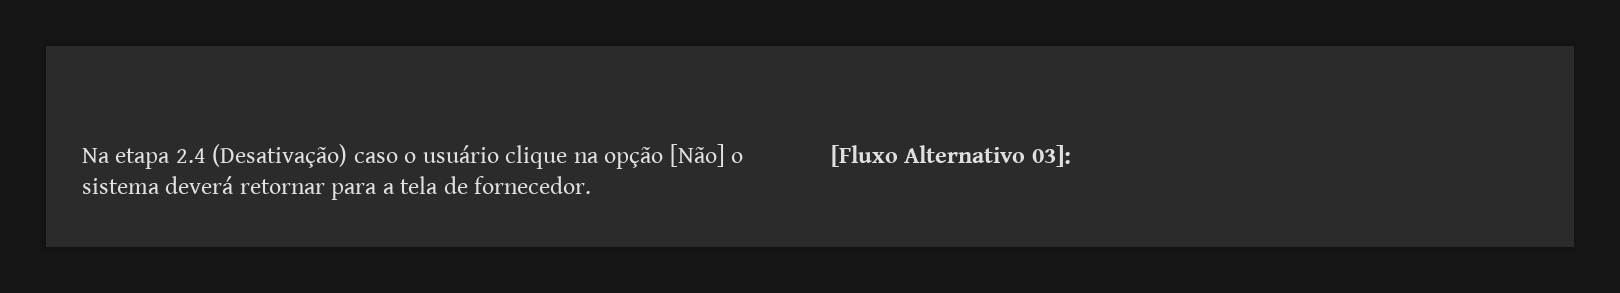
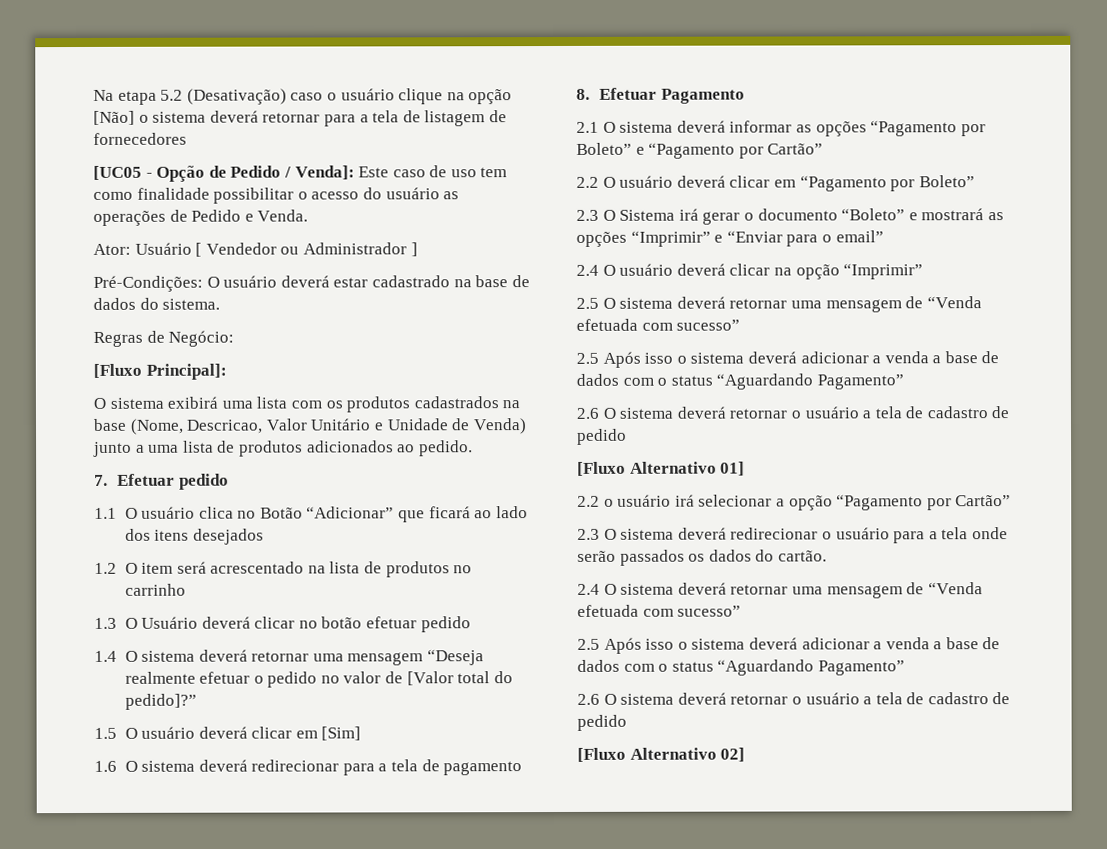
- Na etapa 2.4 (Desativação) caso o usuário clique na opção [Não] o sistema deverá retornar para a tela de fornecedor.
- [Fluxo Alternativo 03]:
+ Na etapa 5.2 (Desativação) caso o usuário clique na opção [Não] o sistema deverá retornar para a tela de listagem de fornecedores
+ [UC05 - Opção de Pedido / Venda]: Este caso de uso tem como finalidade possibilitar o acesso do usuário as operações de Pedido e Venda.
+ Ator: Usuário [ Vendedor ou Administrador ]
+ Pré-Condições: O usuário deverá estar cadastrado na base de dados do sistema.
+ Regras de Negócio:
+ [Fluxo Principal]:
+ O sistema exibirá uma lista com os produtos cadastrados na base (Nome, Descricao, Valor Unitário e Unidade de Venda) junto a uma lista de produtos adicionados ao pedido.
+ 7. Efetuar pedido
+ 1.1 O usuário clica no Botão “Adicionar” que ficará ao lado dos itens desejados
+ 1.2 O item será acrescentado na lista de produtos no carrinho
+ 1.3 O Usuário deverá clicar no botão efetuar pedido
+ 1.4 O sistema deverá retornar uma mensagem “Deseja realmente efetuar o pedido no valor de [Valor total do pedido]?”
+ 1.5 O usuário deverá clicar em [Sim]
+ 1.6 O sistema deverá redirecionar para a tela de pagamento
+ 8. Efetuar Pagamento
+ 2.1 O sistema deverá informar as opções “Pagamento por Boleto” e “Pagamento por Cartão”
+ 2.2 O usuário deverá clicar em “Pagamento por Boleto”
+ 2.3 O Sistema irá gerar o documento “Boleto” e mostrará as opções “Imprimir” e “Enviar para o email”
+ 2.4 O usuário deverá clicar na opção “Imprimir”
+ 2.5 O sistema deverá retornar uma mensagem de “Venda efetuada com sucesso”
+ 2.5 Após isso o sistema deverá adicionar a venda a base de dados com o status “Aguardando Pagamento”
+ 2.6 O sistema deverá retornar o usuário a tela de cadastro de pedido
+ [Fluxo Alternativo 01]
+ 2.2 o usuário irá selecionar a opção “Pagamento por Cartão”
+ 2.3 O sistema deverá redirecionar o usuário para a tela onde serão passados os dados do cartão.
+ 2.4 O sistema deverá retornar uma mensagem de “Venda efetuada com sucesso”
+ 2.5 Após isso o sistema deverá adicionar a venda a base de dados com o status “Aguardando Pagamento”
+ 2.6 O sistema deverá retornar o usuário a tela de cadastro de pedido
+ [Fluxo Alternativo 02]

